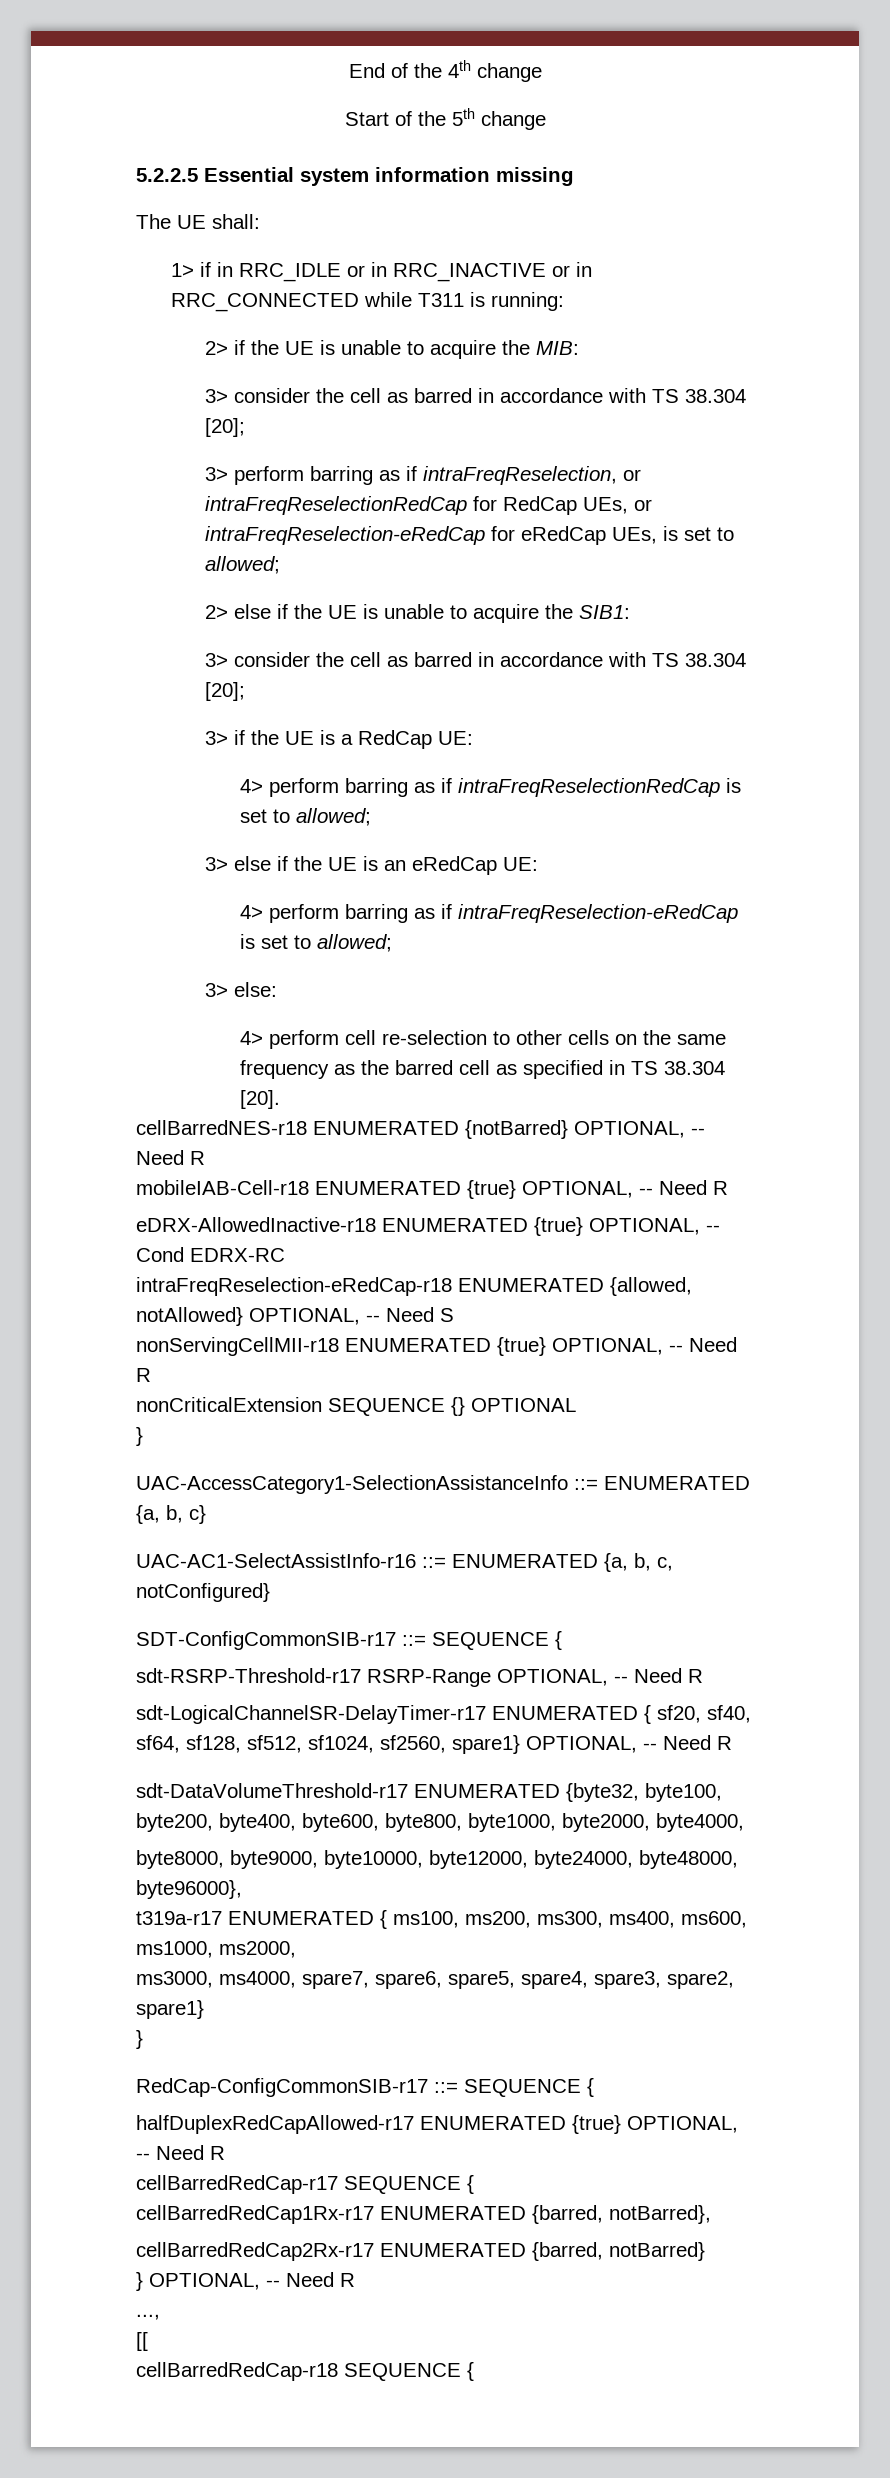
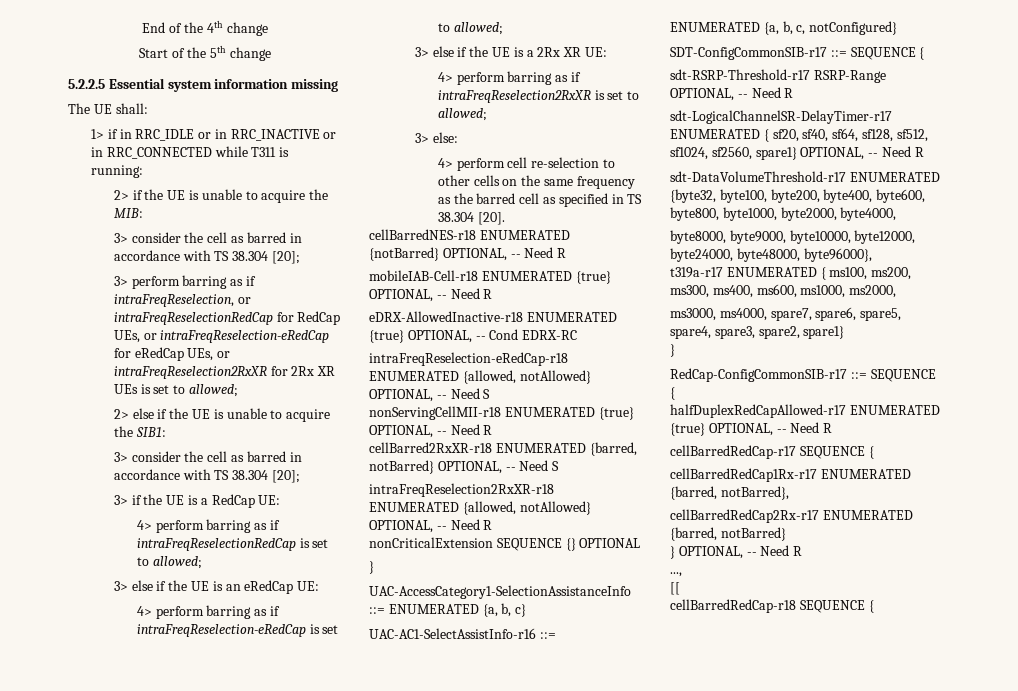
- 3> perform barring as if intraFreqReselection, or intraFreqReselectionRedCap for RedCap UEs, or intraFreqReselection-eRedCap for eRedCap UEs, is set to allowed;
+ 3> perform barring as if intraFreqReselection, or intraFreqReselectionRedCap for RedCap UEs, or intraFreqReselection-eRedCap for eRedCap UEs, or intraFreqReselection2RxXR for 2Rx XR UEs is set to allowed;
+ 3> else if the UE is a 2Rx XR UE:
+ 4> perform barring as if intraFreqReselection2RxXR is set to allowed;
+ cellBarred2RxXR-r18 ENUMERATED {barred, notBarred} OPTIONAL, -- Need S
+ intraFreqReselection2RxXR-r18 ENUMERATED {allowed, notAllowed} OPTIONAL, -- Need R

